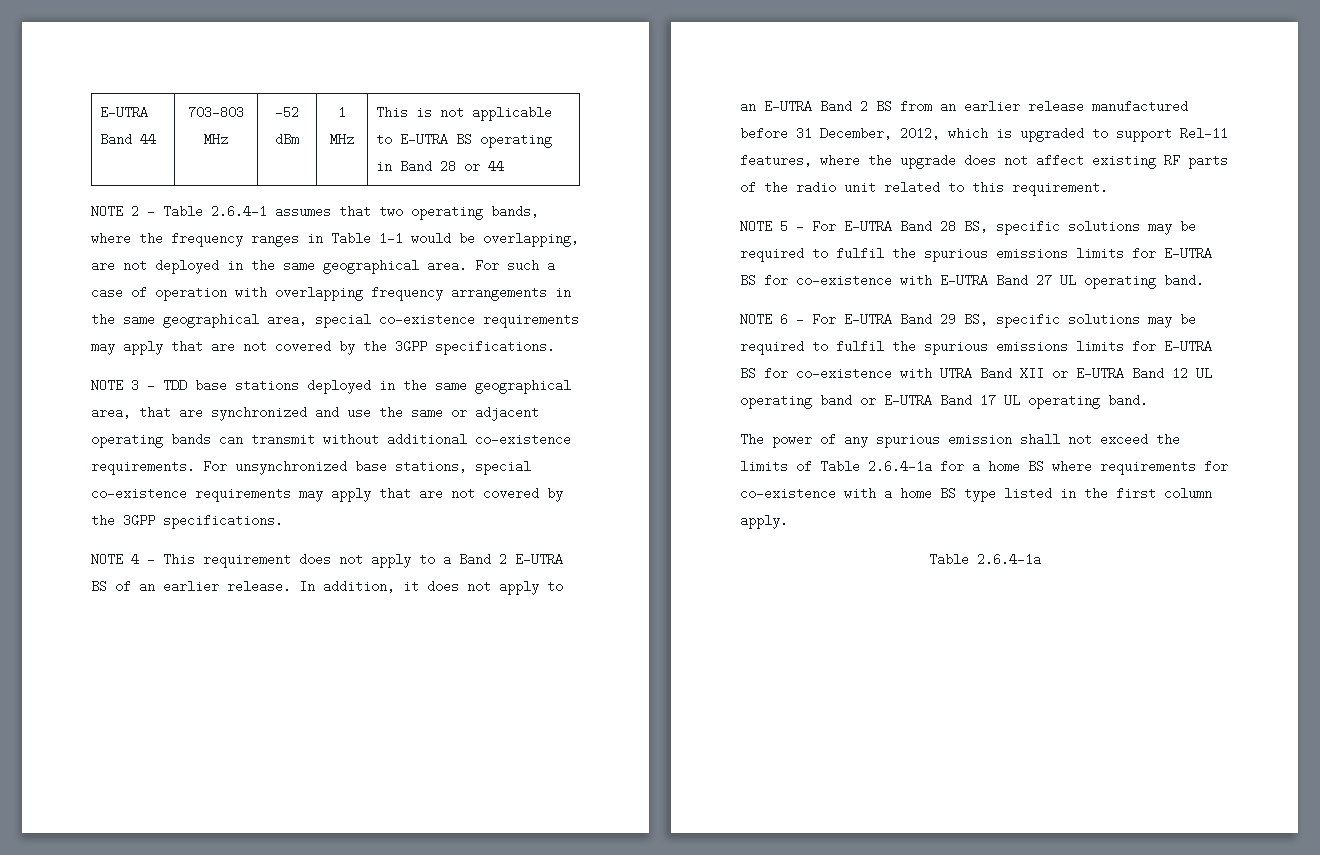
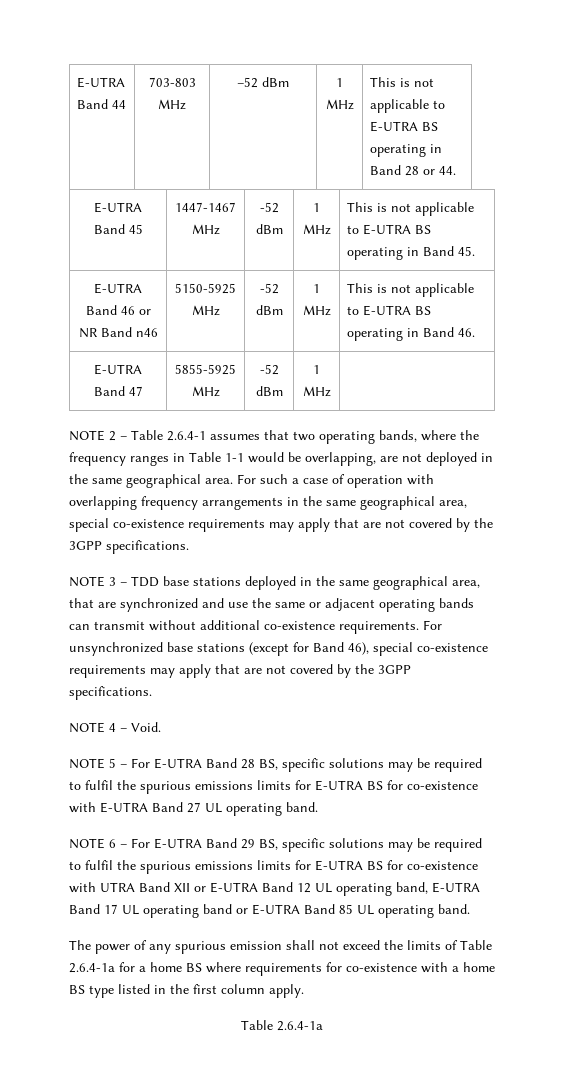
- E-UTRA Band 44 | 703-803 MHz | –52 dBm | 1 MHz | This is not applicable to E-UTRA BS operating in Band 28 or 44
+ E-UTRA Band 44 | 703-803 MHz | –52 dBm | 1 MHz | This is not applicable to E-UTRA BS operating in Band 28 or 44.
+ E-UTRA Band 45 | 1447-1467 MHz | -52 dBm | 1 MHz | This is not applicable to E-UTRA BS operating in Band 45.
+ E-UTRA Band 46 or NR Band n46 | 5150-5925 MHz | -52 dBm | 1 MHz | This is not applicable to E-UTRA BS operating in Band 46.
+ E-UTRA Band 47 | 5855-5925 MHz | -52 dBm | 1 MHz |
- For unsynchronized base stations, special co-existence requirements may apply that are not covered by the 3GPP specifications.
+ For unsynchronized base stations (except for Band 46), special co-existence requirements may apply that are not covered by the 3GPP specifications.
- NOTE 4 – This requirement does not apply to a Band 2 E-UTRA BS of an earlier release. In addition, it does not apply to an E-UTRA Band 2 BS from an earlier release manufactured before 31 December, 2012, which is upgraded to support Rel-11 features, where the upgrade does not affect existing RF parts of the radio unit related to this requirement.
+ NOTE 4 – Void.
- NOTE 6 – For E-UTRA Band 29 BS, specific solutions may be required to fulfil the spurious emissions limits for E-UTRA BS for co-existence with UTRA Band XII or E-UTRA Band 12 UL operating band or E-UTRA Band 17 UL operating band.
+ NOTE 6 – For E-UTRA Band 29 BS, specific solutions may be required to fulfil the spurious emissions limits for E-UTRA BS for co-existence with UTRA Band XII or E-UTRA Band 12 UL operating band, E-UTRA Band 17 UL operating band or E-UTRA Band 85 UL operating band.

